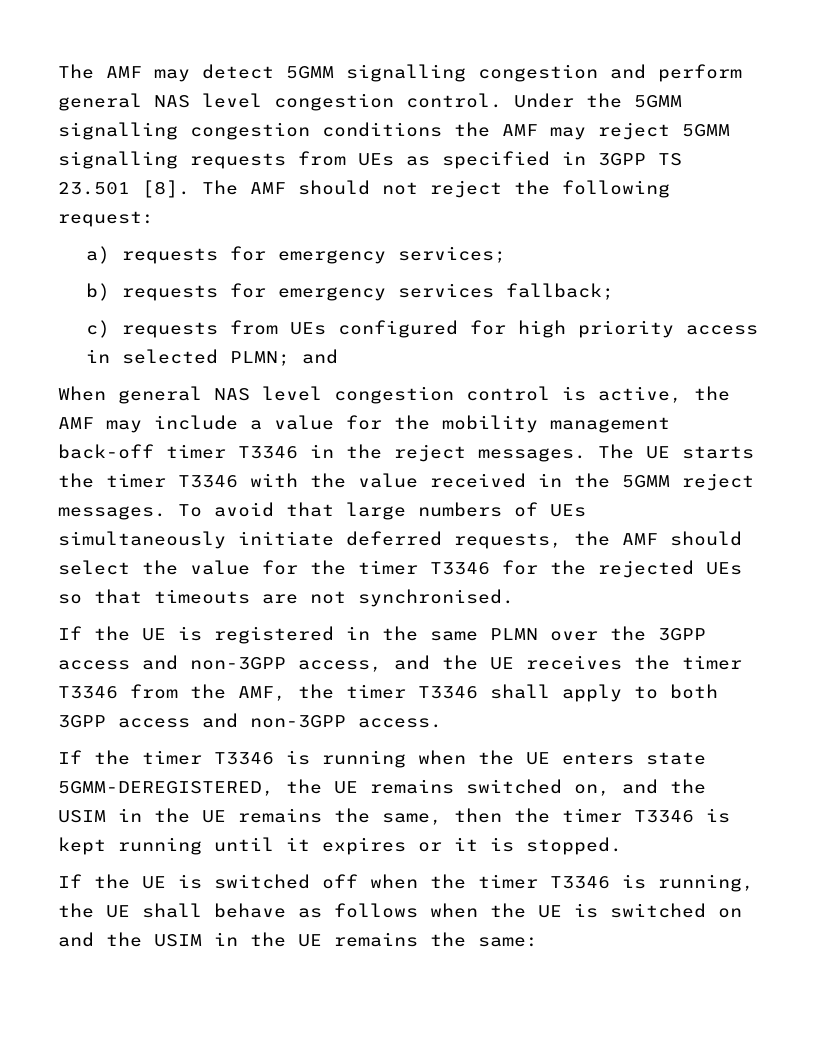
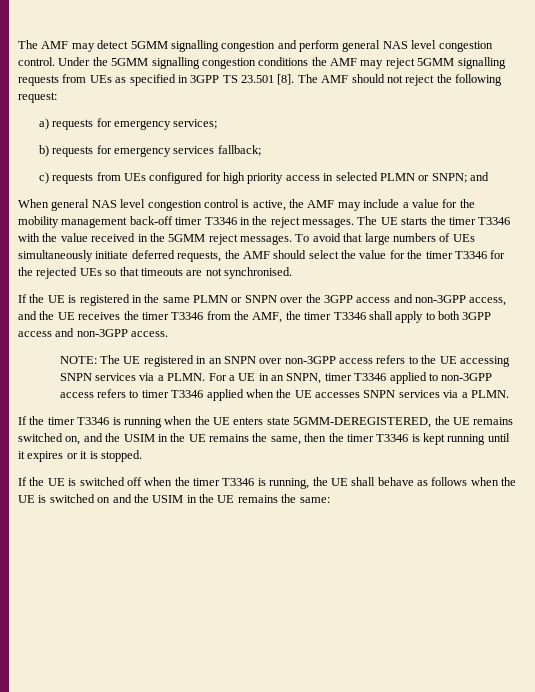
- c) requests from UEs configured for high priority access in selected PLMN; and
+ c) requests from UEs configured for high priority access in selected PLMN or SNPN; and
- If the UE is registered in the same PLMN over the 3GPP access and non-3GPP access, and the UE receives the timer T3346 from the AMF, the timer T3346 shall apply to both 3GPP access and non-3GPP access.
+ If the UE is registered in the same PLMN or SNPN over the 3GPP access and non-3GPP access, and the UE receives the timer T3346 from the AMF, the timer T3346 shall apply to both 3GPP access and non-3GPP access.
+ NOTE: The UE registered in an SNPN over non-3GPP access refers to the UE accessing SNPN services via a PLMN. For a UE in an SNPN, timer T3346 applied to non-3GPP access refers to timer T3346 applied when the UE accesses SNPN services via a PLMN.

